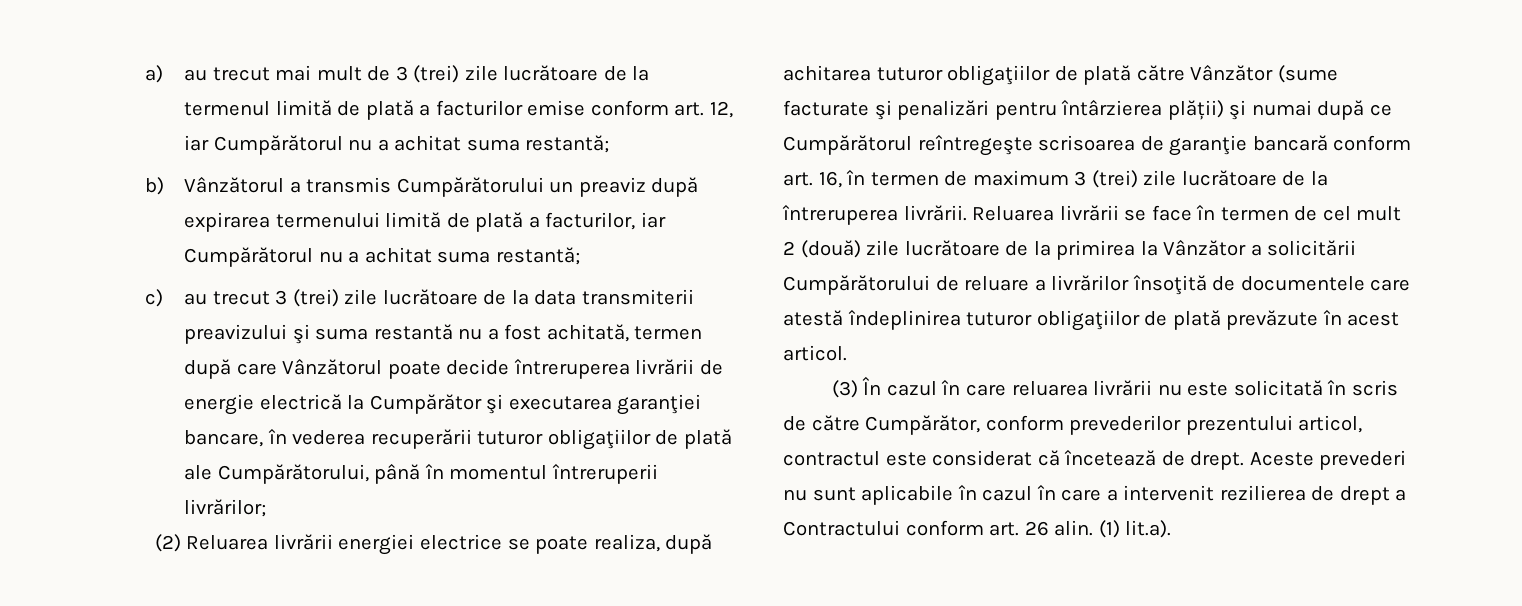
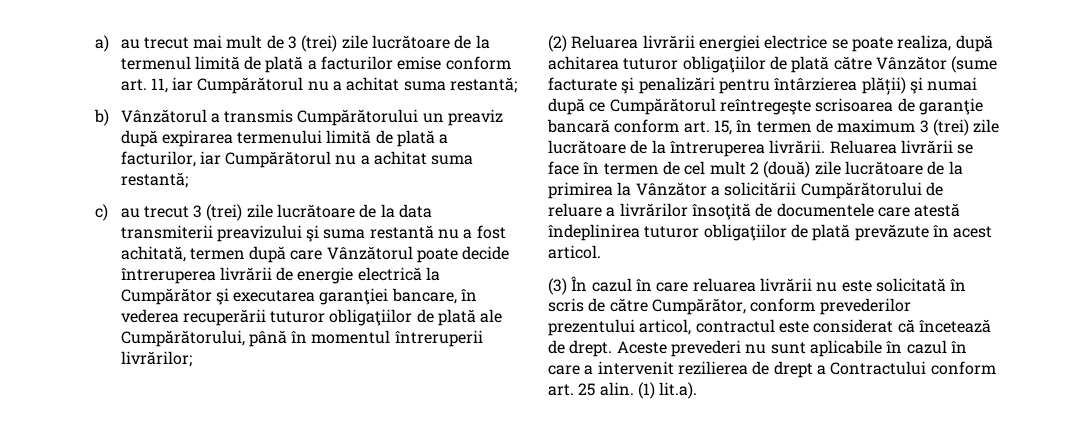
- a) au trecut mai mult de 3 (trei) zile lucrătoare de la termenul limită de plată a facturilor emise conform art. 12, iar Cumpărătorul nu a achitat suma restantă;
+ a) au trecut mai mult de 3 (trei) zile lucrătoare de la termenul limită de plată a facturilor emise conform art. 11, iar Cumpărătorul nu a achitat suma restantă;
- (2) Reluarea livrării energiei electrice se poate realiza, după achitarea tuturor obligaţiilor de plată către Vânzător (sume facturate şi penalizări pentru întârzierea plății) şi numai după ce Cumpărătorul reîntregeşte scrisoarea de garanţie bancară conform art. 16, în termen de maximum 3 (trei) zile lucrătoare de la întreruperea livrării.
+ (2) Reluarea livrării energiei electrice se poate realiza, după achitarea tuturor obligaţiilor de plată către Vânzător (sume facturate şi penalizări pentru întârzierea plății) şi numai după ce Cumpărătorul reîntregeşte scrisoarea de garanţie bancară conform art. 15, în termen de maximum 3 (trei) zile lucrătoare de la întreruperea livrării.
- Aceste prevederi nu sunt aplicabile în cazul în care a intervenit rezilierea de drept a Contractului conform art. 26 alin.
+ Aceste prevederi nu sunt aplicabile în cazul în care a intervenit rezilierea de drept a Contractului conform art. 25 alin.

